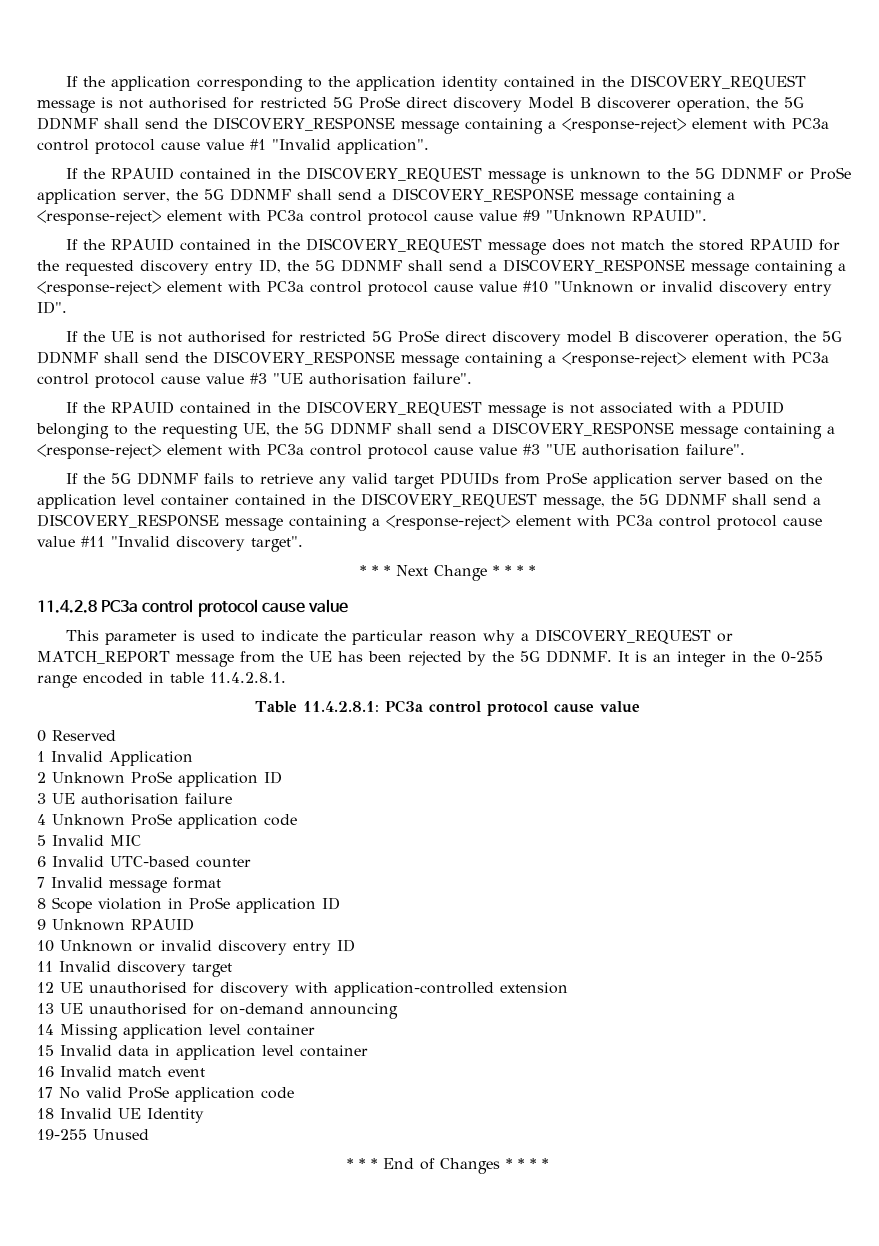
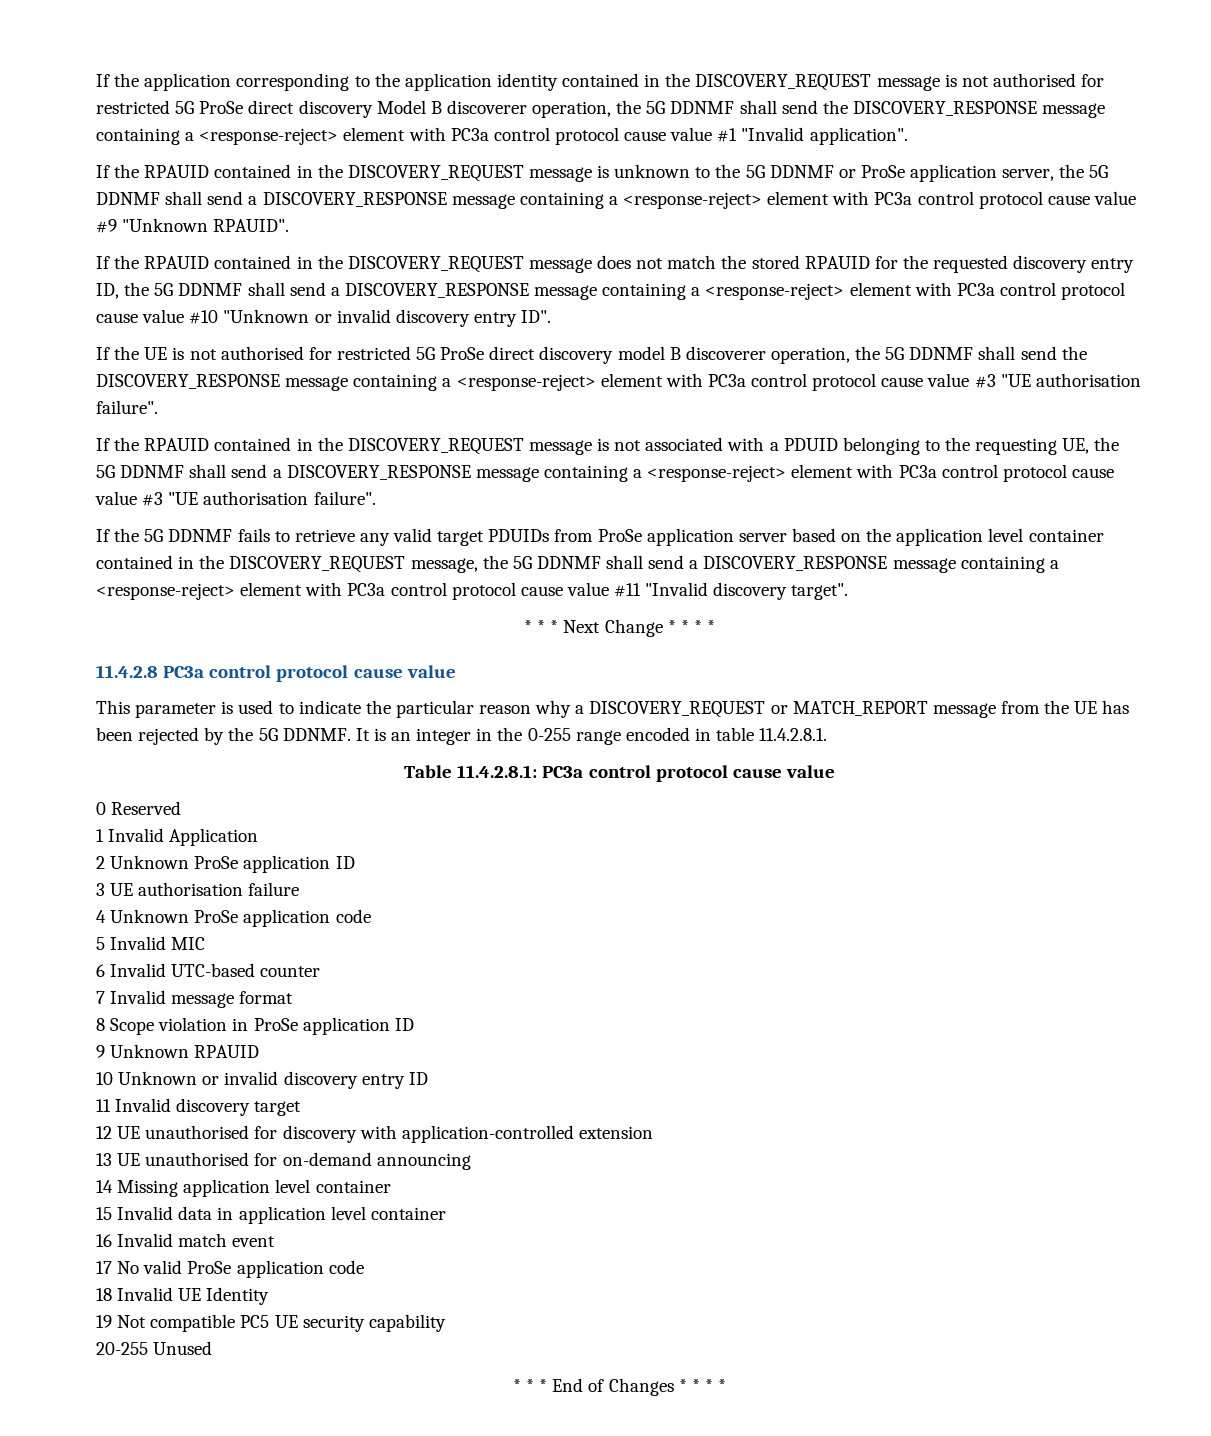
- 19-255 Unused
+ 19 Not compatible PC5 UE security capability
+ 20-255 Unused

